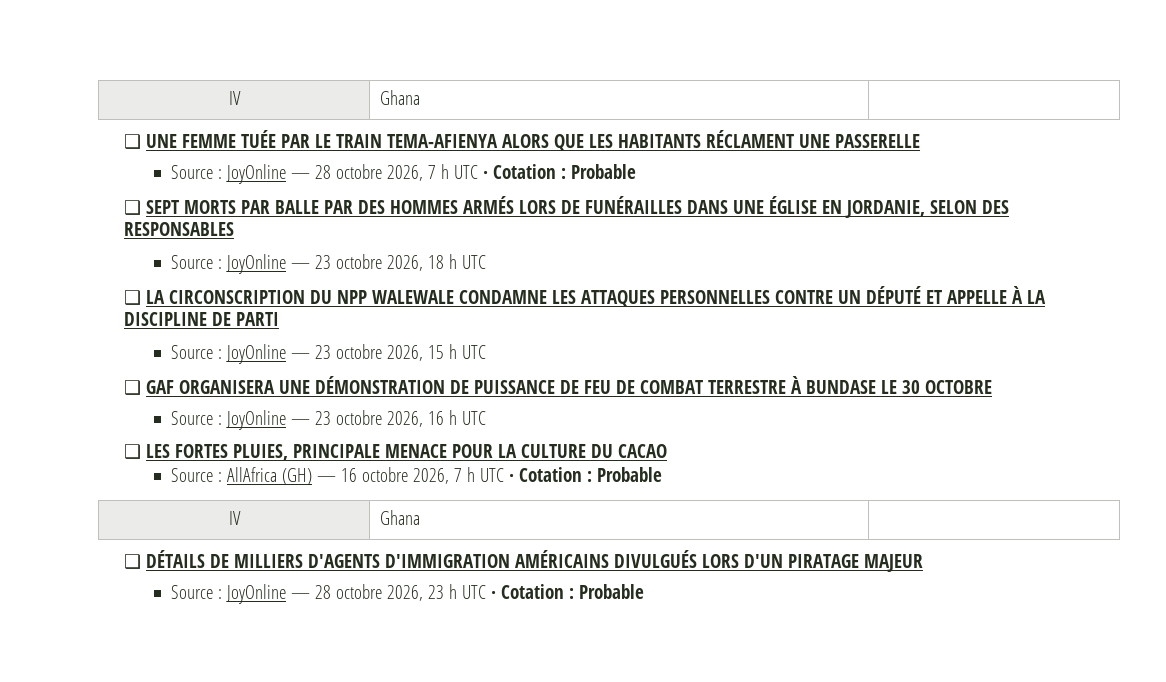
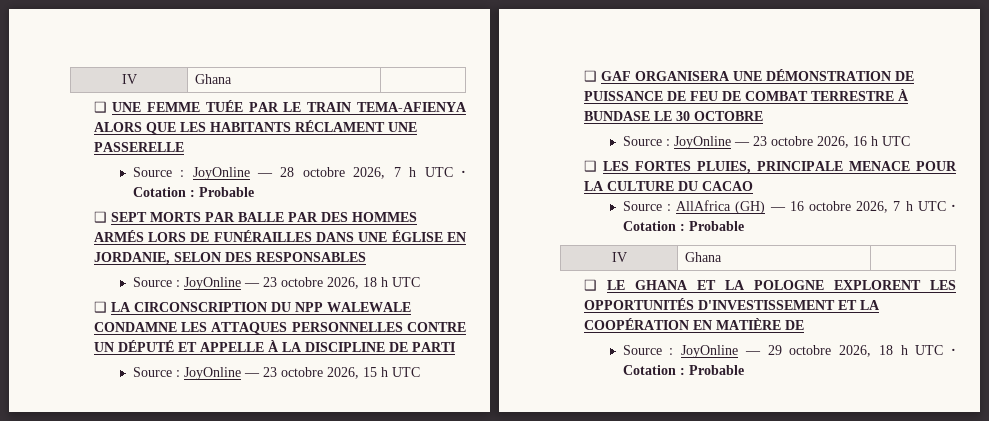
- ❑ DÉTAILS DE MILLIERS D'AGENTS D'IMMIGRATION AMÉRICAINS DIVULGUÉS LORS D'UN PIRATAGE MAJEUR
- Source : JoyOnline — 28 octobre 2026, 23 h UTC · Cotation : Probable
+ ❑ LE GHANA ET LA POLOGNE EXPLORENT LES OPPORTUNITÉS D'INVESTISSEMENT ET LA COOPÉRATION EN MATIÈRE DE
+ Source : JoyOnline — 29 octobre 2026, 18 h UTC · Cotation : Probable

